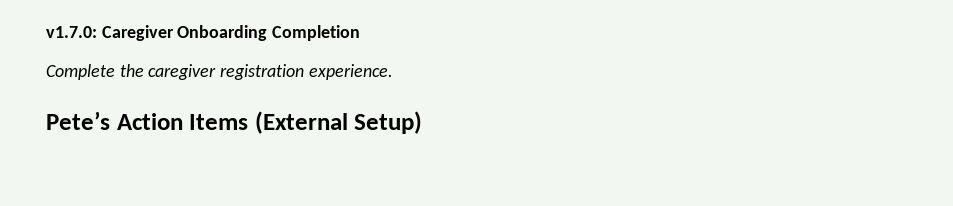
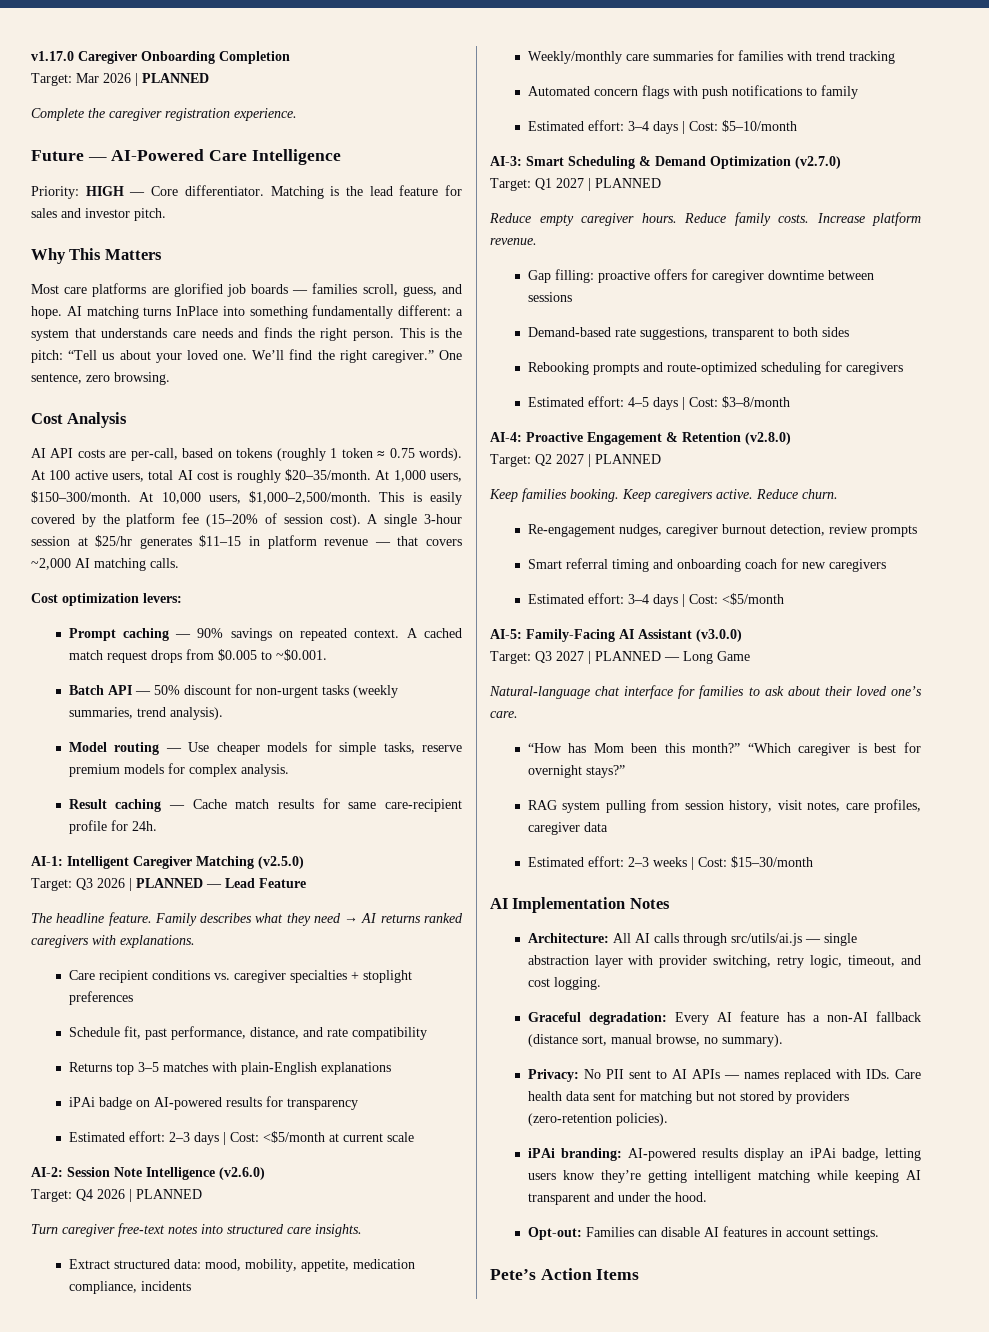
- v1.7.0: Caregiver Onboarding Completion
+ v1.17.0 Caregiver Onboarding Completion
+ Target: Mar 2026 | PLANNED
+ Future — AI-Powered Care Intelligence
+ Priority: HIGH — Core differentiator. Matching is the lead feature for sales and investor pitch.
+ Why This Matters
+ Most care platforms are glorified job boards — families scroll, guess, and hope. AI matching turns InPlace into something fundamentally different: a system that understands care needs and finds the right person. This is the pitch: “Tell us about your loved one. We’ll find the right caregiver.” One sentence, zero browsing.
+ Cost Analysis
+ AI API costs are per-call, based on tokens (roughly 1 token ≈ 0.75 words). At 100 active users, total AI cost is roughly $20–35/month. At 1,000 users, $150–300/month. At 10,000 users, $1,000–2,500/month. This is easily covered by the platform fee (15–20% of session cost). A single 3-hour session at $25/hr generates $11–15 in platform revenue — that covers ~2,000 AI matching calls.
+ Cost optimization levers:
+ Prompt caching — 90% savings on repeated context. A cached match request drops from $0.005 to ~$0.001.
+ Batch API — 50% discount for non-urgent tasks (weekly summaries, trend analysis).
+ Model routing — Use cheaper models for simple tasks, reserve premium models for complex analysis.
+ Result caching — Cache match results for same care-recipient profile for 24h.
+ AI-1: Intelligent Caregiver Matching (v2.5.0)
+ Target: Q3 2026 | PLANNED — Lead Feature
+ The headline feature. Family describes what they need → AI returns ranked caregivers with explanations.
+ Care recipient conditions vs. caregiver specialties + stoplight preferences
+ Schedule fit, past performance, distance, and rate compatibility
+ Returns top 3–5 matches with plain-English explanations
+ iPAi badge on AI-powered results for transparency
+ Estimated effort: 2–3 days | Cost: <$5/month at current scale
+ AI-2: Session Note Intelligence (v2.6.0)
+ Target: Q4 2026 | PLANNED
+ Turn caregiver free-text notes into structured care insights.
+ Extract structured data: mood, mobility, appetite, medication compliance, incidents
+ Weekly/monthly care summaries for families with trend tracking
+ Automated concern flags with push notifications to family
+ Estimated effort: 3–4 days | Cost: $5–10/month
+ AI-3: Smart Scheduling & Demand Optimization (v2.7.0)
+ Target: Q1 2027 | PLANNED
+ Reduce empty caregiver hours. Reduce family costs. Increase platform revenue.
+ Gap filling: proactive offers for caregiver downtime between sessions
+ Demand-based rate suggestions, transparent to both sides
+ Rebooking prompts and route-optimized scheduling for caregivers
+ Estimated effort: 4–5 days | Cost: $3–8/month
+ AI-4: Proactive Engagement & Retention (v2.8.0)
+ Target: Q2 2027 | PLANNED
+ Keep families booking. Keep caregivers active. Reduce churn.
+ Re-engagement nudges, caregiver burnout detection, review prompts
+ Smart referral timing and onboarding coach for new caregivers
+ Estimated effort: 3–4 days | Cost: <$5/month
+ AI-5: Family-Facing AI Assistant (v3.0.0)
+ Target: Q3 2027 | PLANNED — Long Game
+ Natural-language chat interface for families to ask about their loved one’s care.
+ “How has Mom been this month?” “Which caregiver is best for overnight stays?”
+ RAG system pulling from session history, visit notes, care profiles, caregiver data
+ Estimated effort: 2–3 weeks | Cost: $15–30/month
+ AI Implementation Notes
+ Architecture: All AI calls through src/utils/ai.js — single abstraction layer with provider switching, retry logic, timeout, and cost logging.
+ Graceful degradation: Every AI feature has a non-AI fallback (distance sort, manual browse, no summary).
+ Privacy: No PII sent to AI APIs — names replaced with IDs. Care health data sent for matching but not stored by providers (zero-retention policies).
+ iPAi branding: AI-powered results display an iPAi badge, letting users know they’re getting intelligent matching while keeping AI transparent and under the hood.
+ Opt-out: Families can disable AI features in account settings.
- Pete’s Action Items (External Setup)
+ Pete’s Action Items

